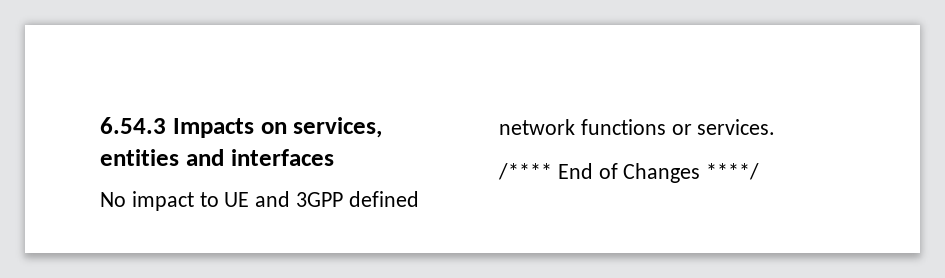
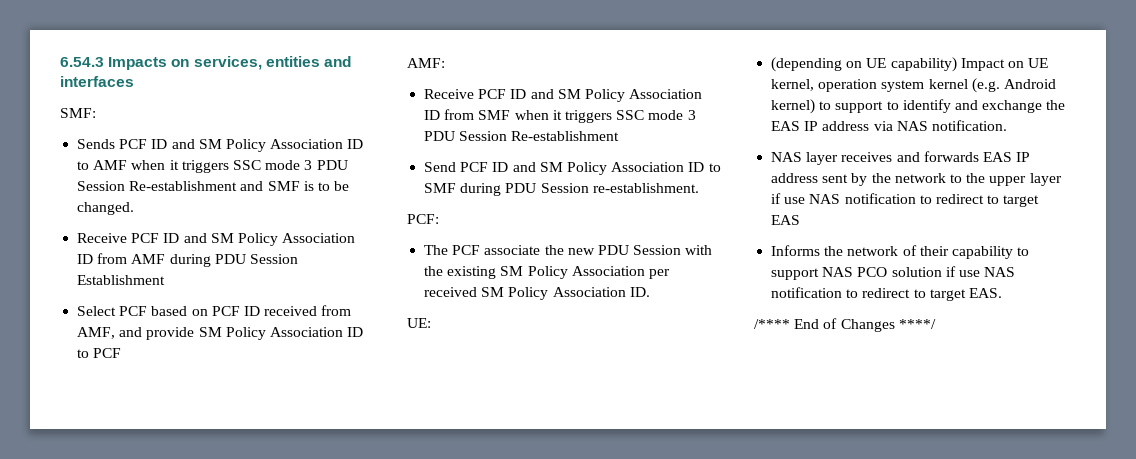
- No impact to UE and 3GPP defined network functions or services.
+ SMF:
+ Sends PCF ID and SM Policy Association ID to AMF when it triggers SSC mode 3 PDU Session Re-establishment and SMF is to be changed.
+ Receive PCF ID and SM Policy Association ID from AMF during PDU Session Establishment
+ Select PCF based on PCF ID received from AMF, and provide SM Policy Association ID to PCF
+ AMF:
+ Receive PCF ID and SM Policy Association ID from SMF when it triggers SSC mode 3 PDU Session Re-establishment
+ Send PCF ID and SM Policy Association ID to SMF during PDU Session re-establishment.
+ PCF:
+ The PCF associate the new PDU Session with the existing SM Policy Association per received SM Policy Association ID.
+ UE:
+ (depending on UE capability) Impact on UE kernel, operation system kernel (e.g. Android kernel) to support to identify and exchange the EAS IP address via NAS notification.
+ NAS layer receives and forwards EAS IP address sent by the network to the upper layer if use NAS notification to redirect to target EAS
+ Informs the network of their capability to support NAS PCO solution if use NAS notification to redirect to target EAS.

